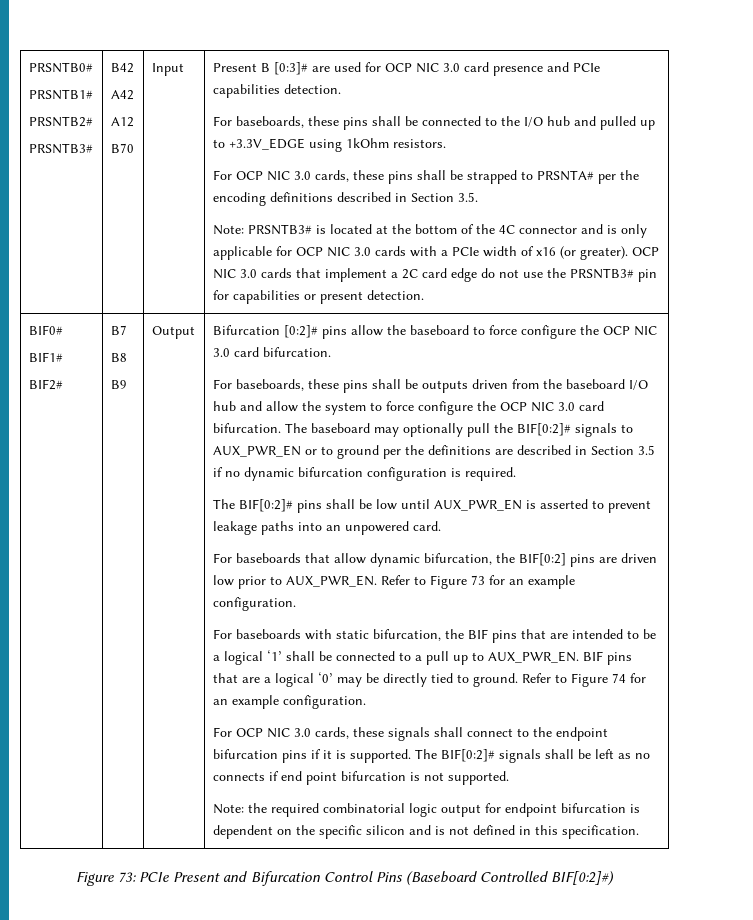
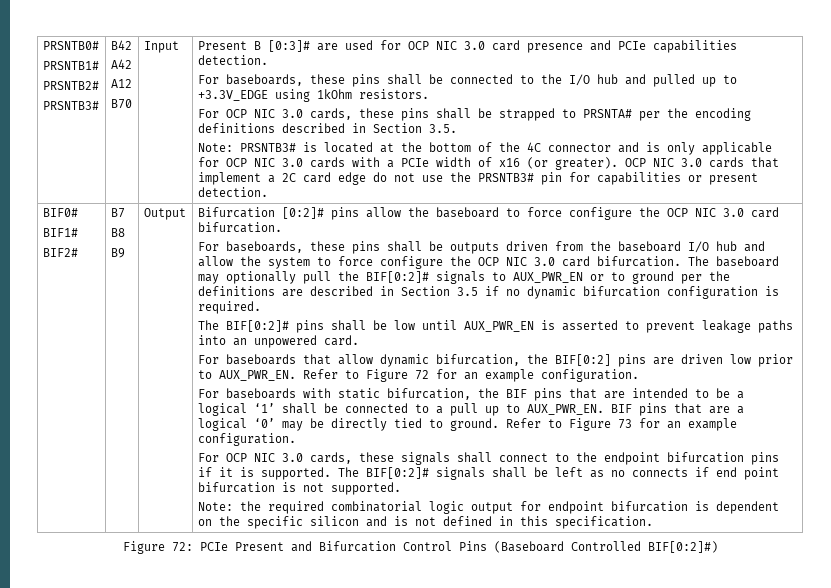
- Refer to Figure 73 for an example configuration.
+ Refer to Figure 72 for an example configuration.
- Refer to Figure 74 for an example configuration.
+ Refer to Figure 73 for an example configuration.
- Figure 73: PCIe Present and Bifurcation Control Pins (Baseboard Controlled BIF[0:2]#)
+ Figure 72: PCIe Present and Bifurcation Control Pins (Baseboard Controlled BIF[0:2]#)

